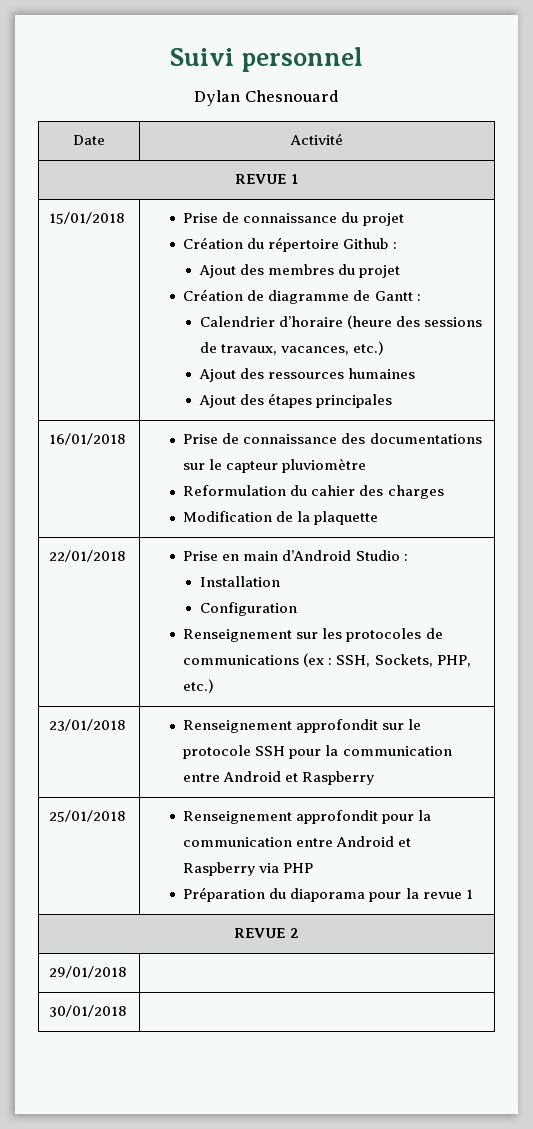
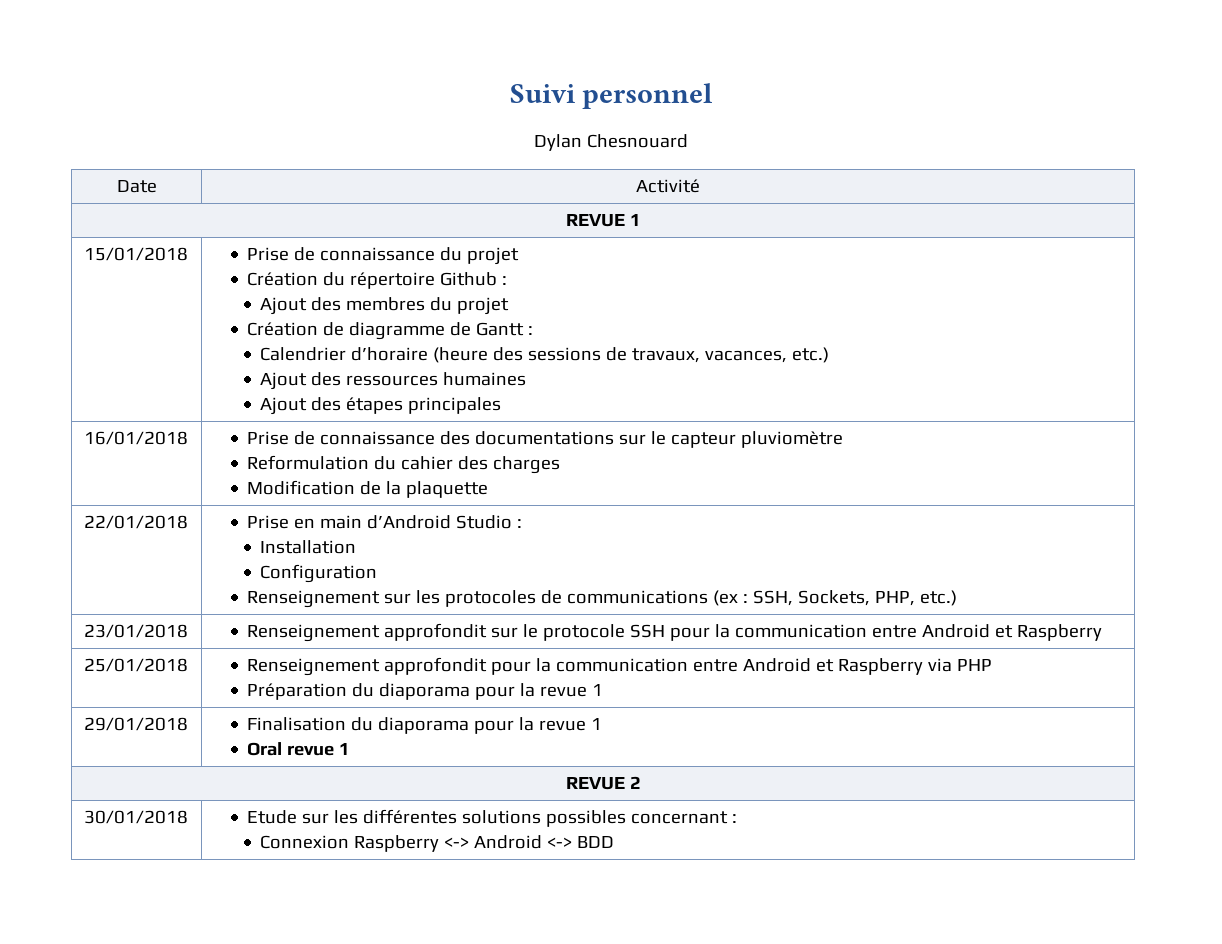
+ 29/01/2018 | Finalisation du diaporama pour la revue 1
+ Oral revue 1
- 29/01/2018 |
- 30/01/2018 |
+ 30/01/2018 | Etude sur les différentes solutions possibles concernant :
+ Connexion Raspberry <-> Android <-> BDD

